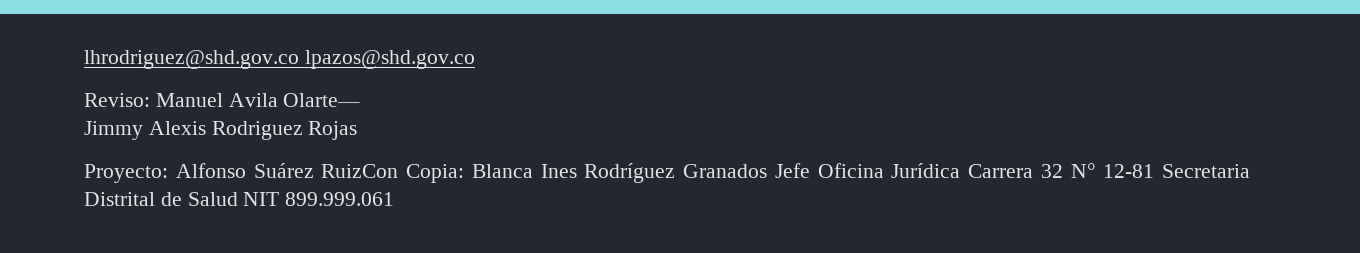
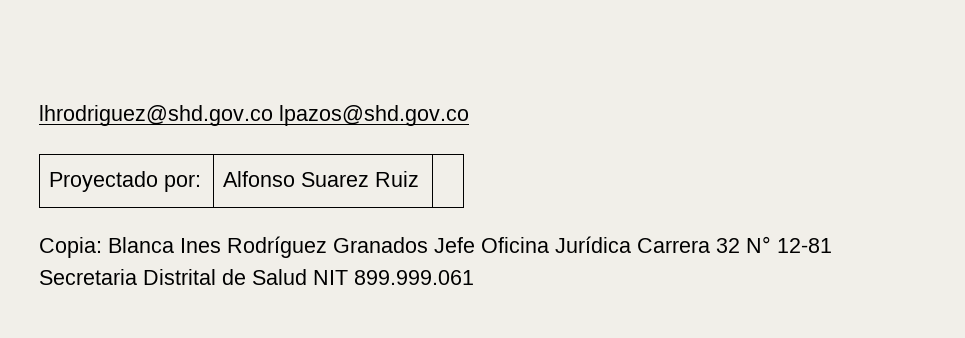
- Reviso: Manuel Avila Olarte—
- Jimmy Alexis Rodriguez Rojas
- Proyecto: Alfonso Suárez RuizCon Copia: Blanca Ines Rodríguez Granados Jefe Oficina Jurídica Carrera 32 N° 12-81 Secretaria Distrital de Salud NIT 899.999.061
+ Proyectado por: | Alfonso Suarez Ruiz |
+ Copia: Blanca Ines Rodríguez Granados Jefe Oficina Jurídica Carrera 32 N° 12-81 Secretaria Distrital de Salud NIT 899.999.061

